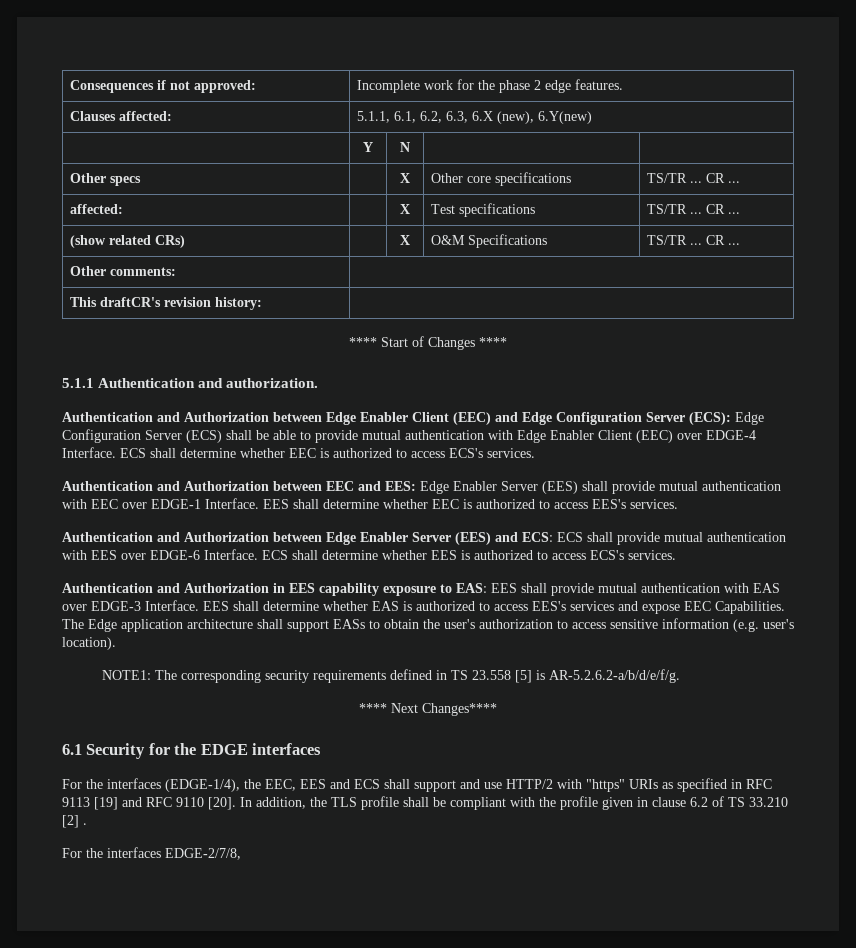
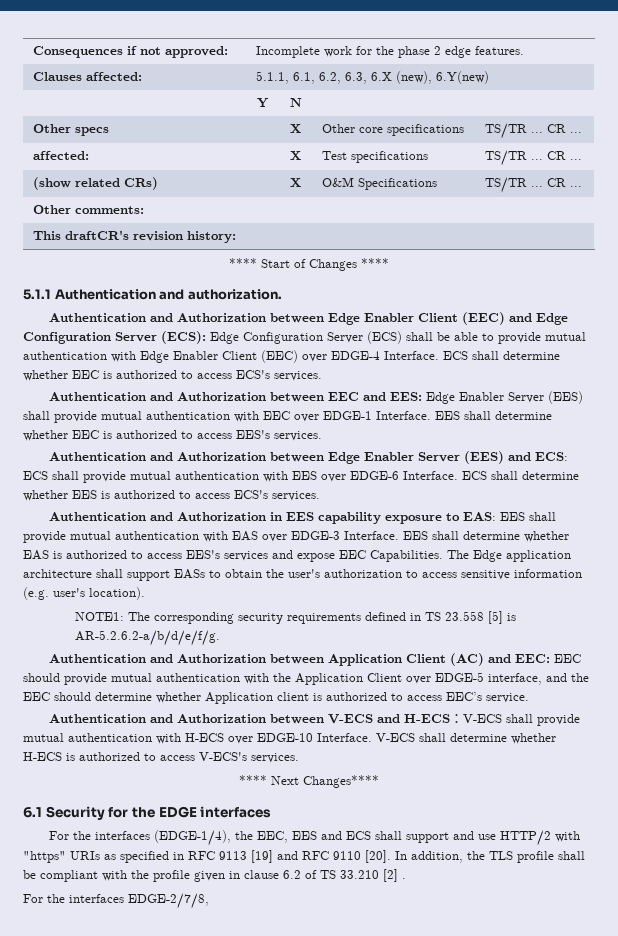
+ Authentication and Authorization between Application Client (AC) and EEC: EEC should provide mutual authentication with the Application Client over EDGE-5 interface, and the EEC should determine whether Application client is authorized to access EEC’s service.
+ Authentication and Authorization between V-ECS and H-ECS：V-ECS shall provide mutual authentication with H-ECS over EDGE-10 Interface. V-ECS shall determine whether H-ECS is authorized to access V-ECS's services.

